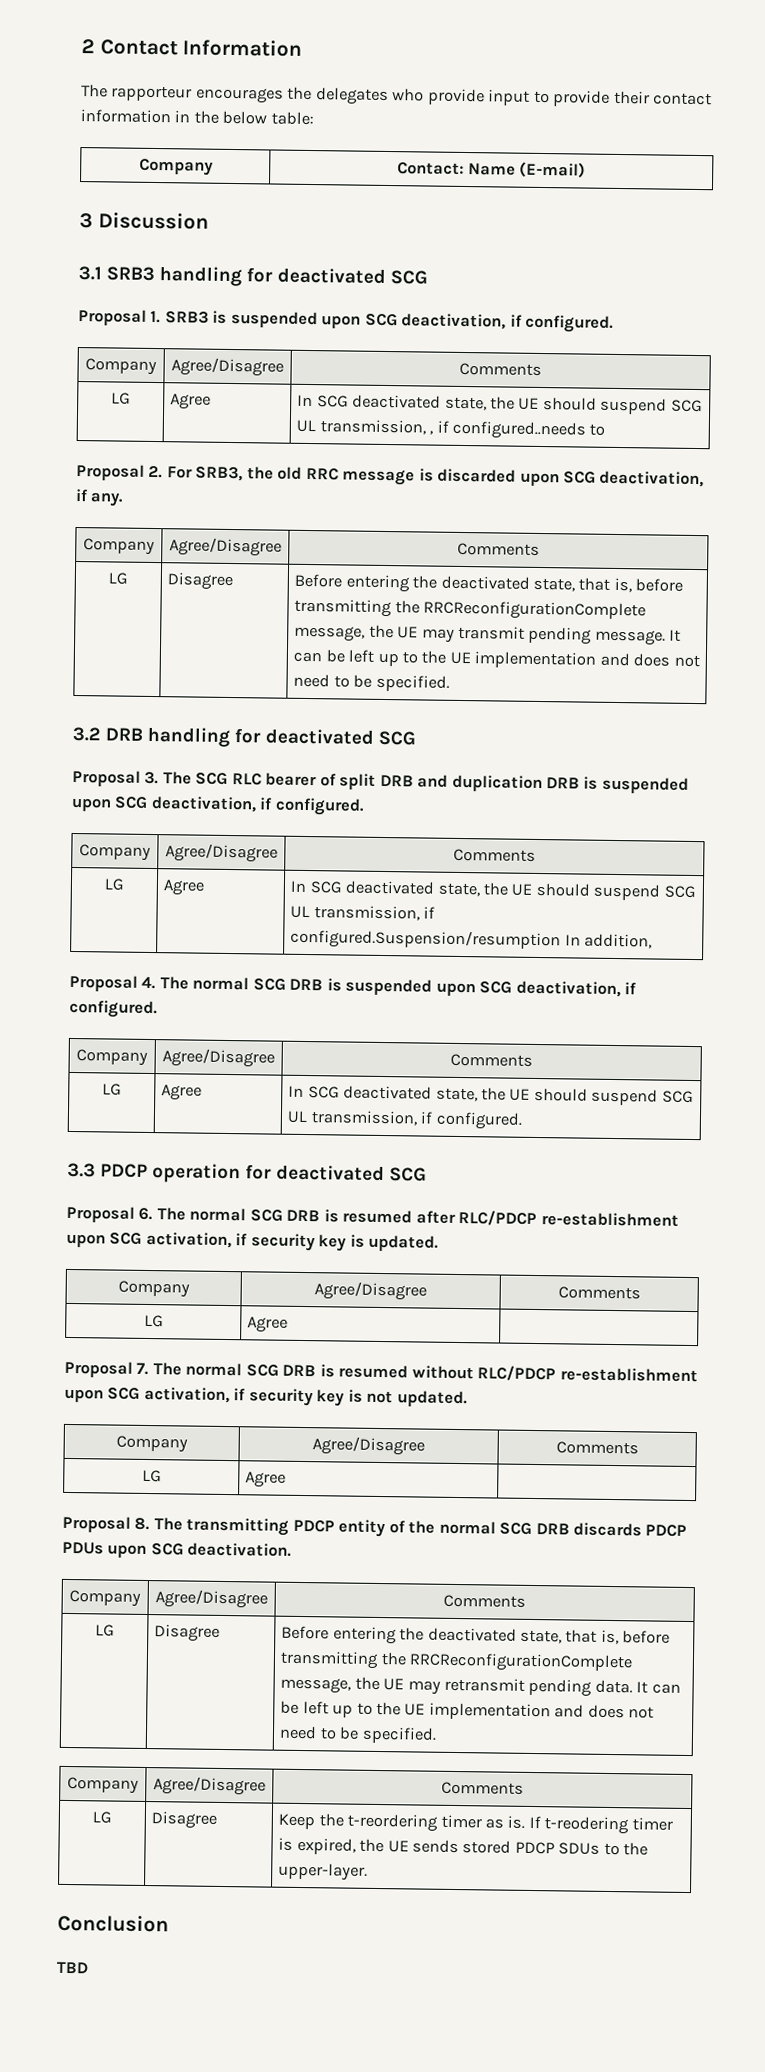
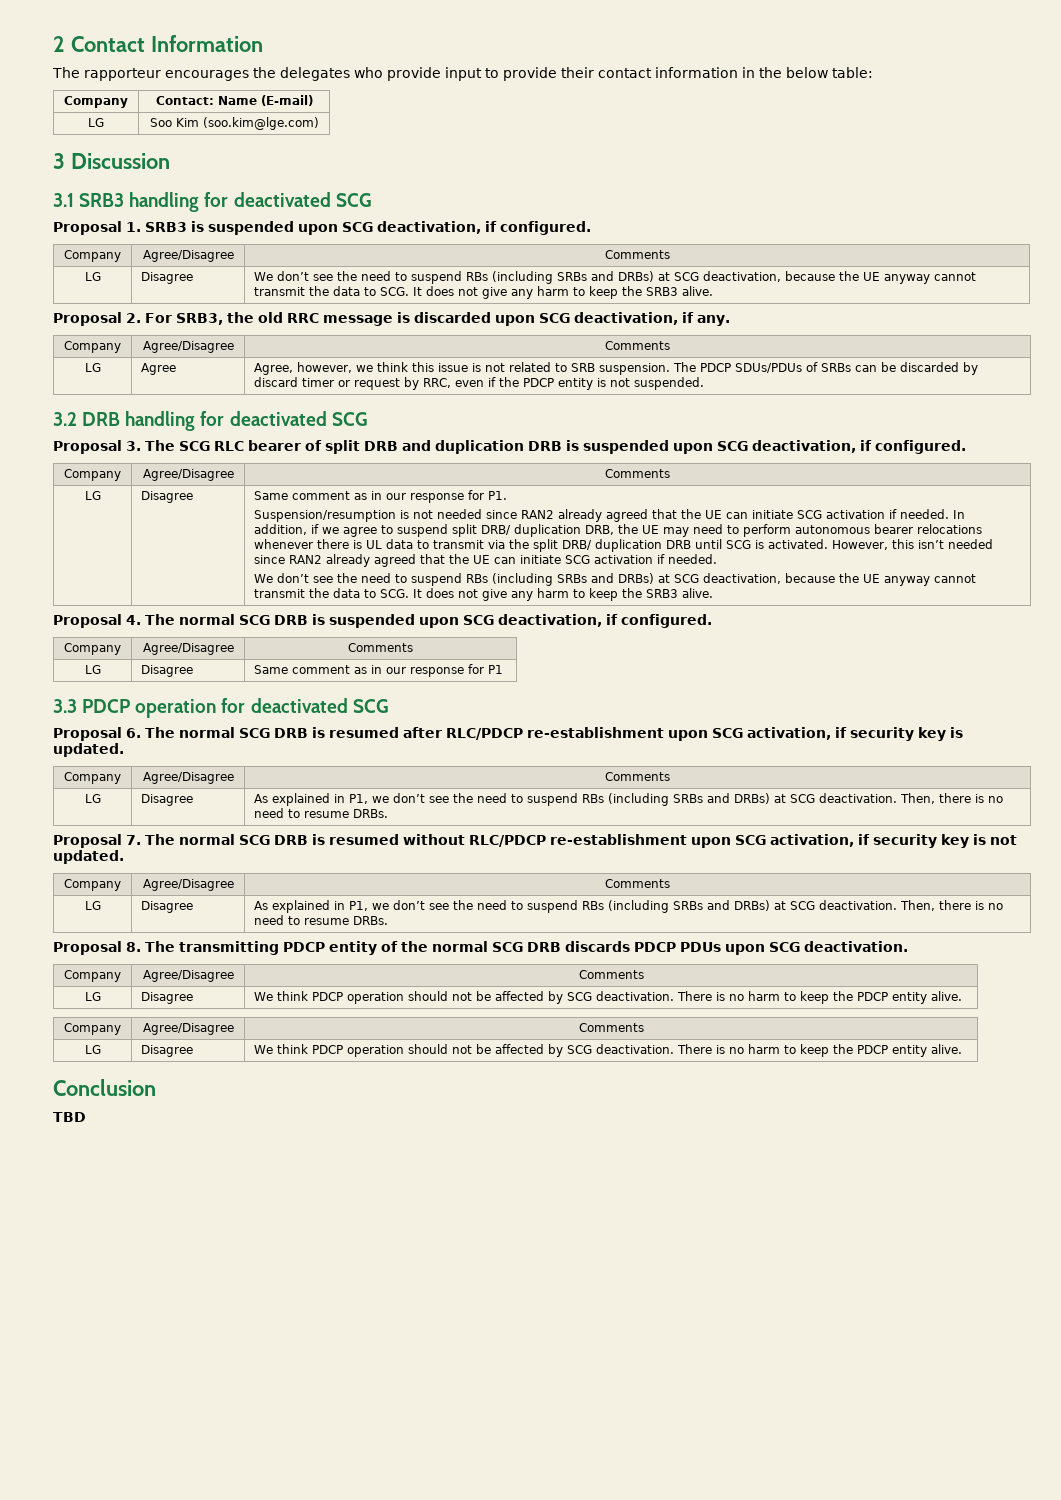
+ LG | Soo Kim (soo.kim@lge.com)
- LG | Agree | In SCG deactivated state, the UE should suspend SCG UL transmission, , if configured..needs to
+ LG | Disagree | We don’t see the need to suspend RBs (including SRBs and DRBs) at SCG deactivation, because the UE anyway cannot transmit the data to SCG. It does not give any harm to keep the SRB3 alive.
- LG | Disagree | Before entering the deactivated state, that is, before transmitting the RRCReconfigurationComplete message, the UE may transmit pending message. It can be left up to the UE implementation and does not need to be specified.
+ LG | Agree | Agree, however, we think this issue is not related to SRB suspension. The PDCP SDUs/PDUs of SRBs can be discarded by discard timer or request by RRC, even if the PDCP entity is not suspended.
- Agree | In SCG deactivated state, the UE should suspend SCG UL transmission, if configured.Suspension/resumption In addition,
+ Disagree | Same comment as in our response for P1.
+ Suspension/resumption is not needed since RAN2 already agreed that the UE can initiate SCG activation if needed. In addition, if we agree to suspend split DRB/ duplication DRB, the UE may need to perform autonomous bearer relocations whenever there is UL data to transmit via the split DRB/ duplication DRB until SCG is activated. However, this isn’t needed since RAN2 already agreed that the UE can initiate SCG activation if needed.
+ We don’t see the need to suspend RBs (including SRBs and DRBs) at SCG deactivation, because the UE anyway cannot transmit the data to SCG. It does not give any harm to keep the SRB3 alive.
- LG | Agree | In SCG deactivated state, the UE should suspend SCG UL transmission, if configured.
+ LG | Disagree | Same comment as in our response for P1
  Proposal 6. The normal SCG DRB is resumed after RLC/PDCP re-establishment upon SCG activation, if security key is updated.
  Company | Agree/Disagree | Comments
- LG | Agree |
+ LG | Disagree | As explained in P1, we don’t see the need to suspend RBs (including SRBs and DRBs) at SCG deactivation. Then, there is no need to resume DRBs.
  Proposal 7. The normal SCG DRB is resumed without RLC/PDCP re-establishment upon SCG activation, if security key is not updated.
  Company | Agree/Disagree | Comments
- LG | Agree |
+ LG | Disagree | As explained in P1, we don’t see the need to suspend RBs (including SRBs and DRBs) at SCG deactivation. Then, there is no need to resume DRBs.
  Proposal 8. The transmitting PDCP entity of the normal SCG DRB discards PDCP PDUs upon SCG deactivation.
  Company | Agree/Disagree | Comments
- LG | Disagree | Before entering the deactivated state, that is, before transmitting the RRCReconfigurationComplete message, the UE may retransmit pending data. It can be left up to the UE implementation and does not need to be specified.
+ LG | Disagree | We think PDCP operation should not be affected by SCG deactivation. There is no harm to keep the PDCP entity alive.
  Company | Agree/Disagree | Comments
- LG | Disagree | Keep the t-reordering timer as is. If t-reodering timer is expired, the UE sends stored PDCP SDUs to the upper-layer.
+ LG | Disagree | We think PDCP operation should not be affected by SCG deactivation. There is no harm to keep the PDCP entity alive.

